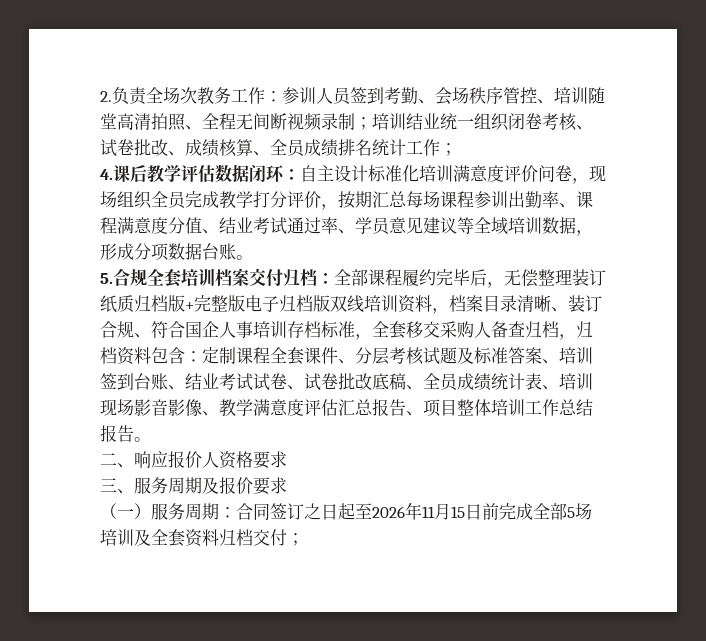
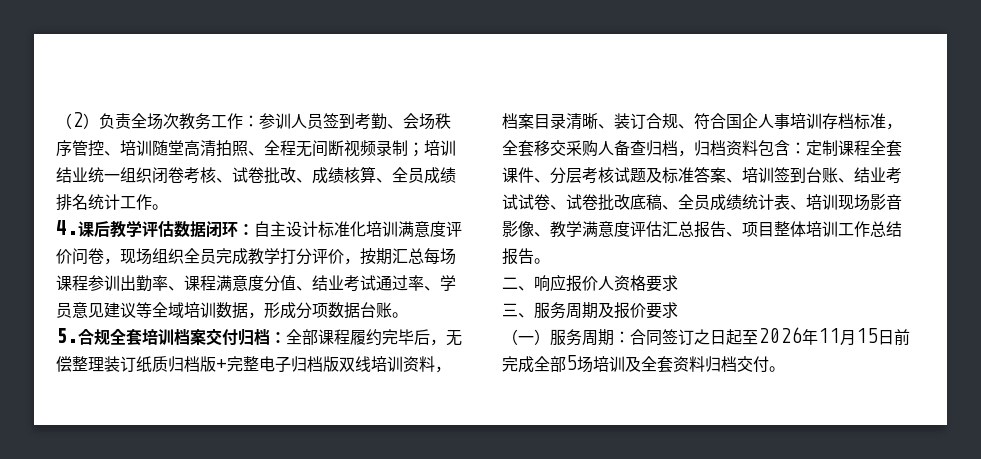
- 2.负责全场次教务工作：参训人员签到考勤、会场秩序管控、培训随堂高清拍照、全程无间断视频录制；培训结业统一组织闭卷考核、试卷批改、成绩核算、全员成绩排名统计工作；
+ （2）负责全场次教务工作：参训人员签到考勤、会场秩序管控、培训随堂高清拍照、全程无间断视频录制；培训结业统一组织闭卷考核、试卷批改、成绩核算、全员成绩排名统计工作。
- 全部课程履约完毕后，无偿整理装订纸质归档版+完整版电子归档版双线培训资料，档案目录清晰、装订合规、符合国企人事培训存档标准，全套移交采购人备查归档，归档资料包含：
+ 全部课程履约完毕后，无偿整理装订纸质归档版+完整电子归档版双线培训资料，档案目录清晰、装订合规、符合国企人事培训存档标准，全套移交采购人备查归档，归档资料包含：
- （一）服务周期：合同签订之日起至2026年11月15日前完成全部5场培训及全套资料归档交付；
+ （一）服务周期：合同签订之日起至2026年11月15日前完成全部5场培训及全套资料归档交付。

